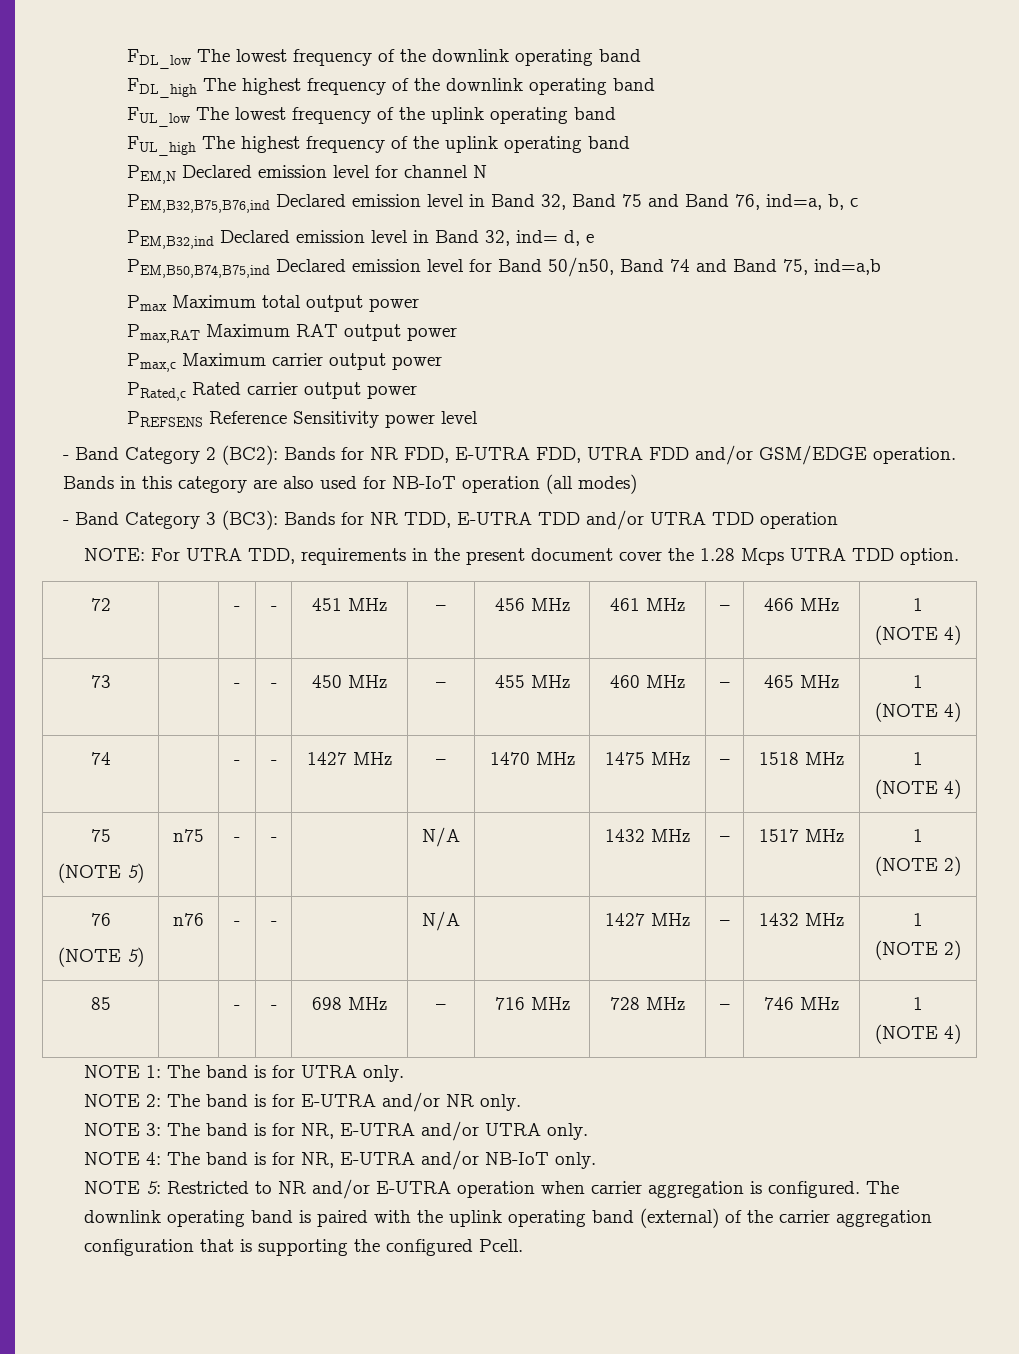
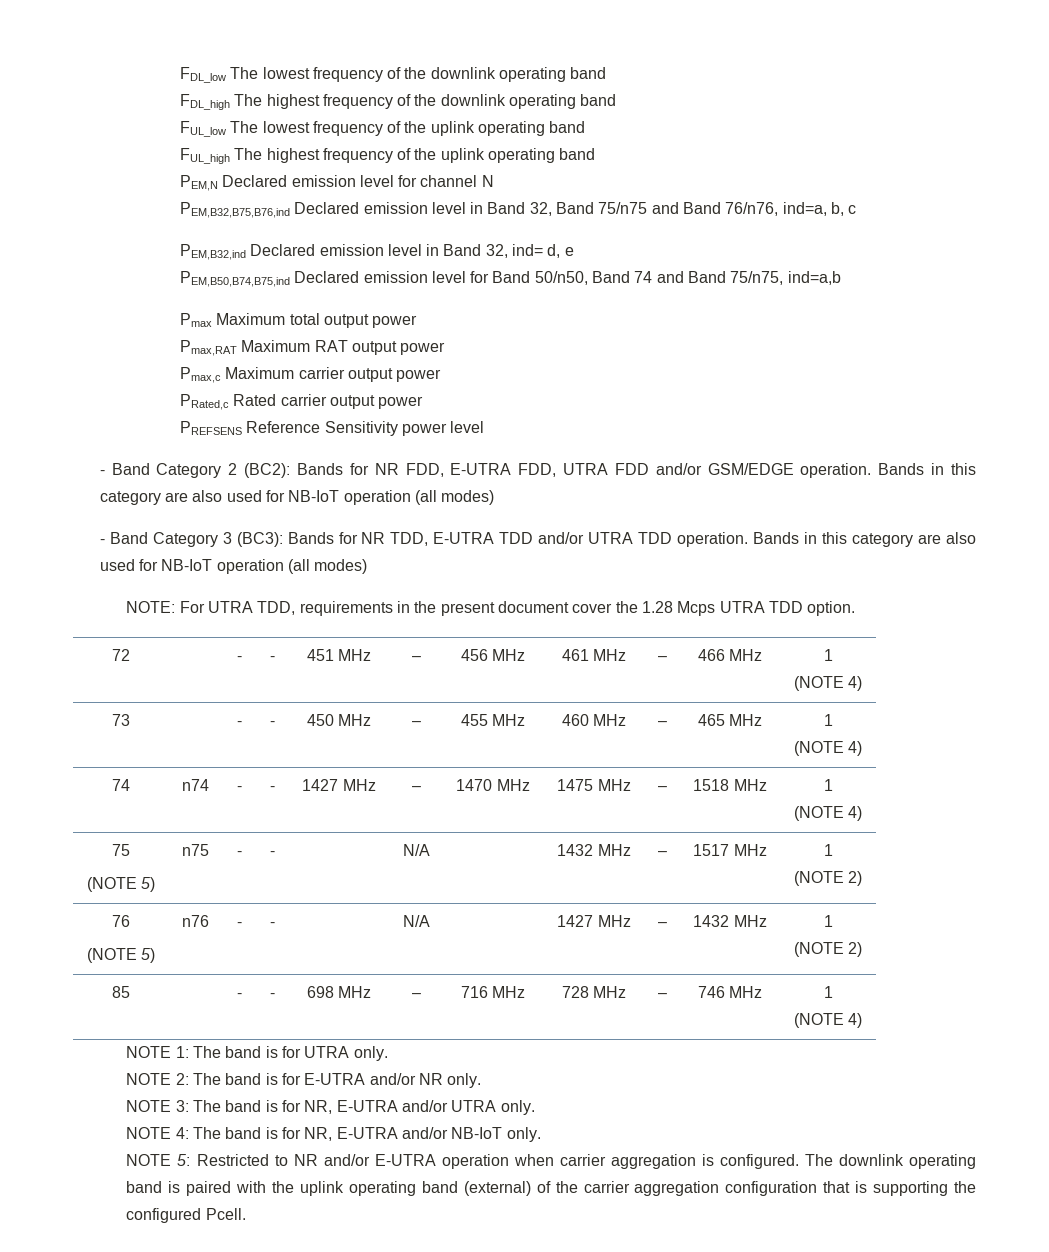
- PEM,B32,B75,B76,ind Declared emission level in Band 32, Band 75 and Band 76, ind=a, b, c
+ PEM,B32,B75,B76,ind Declared emission level in Band 32, Band 75/n75 and Band 76/n76, ind=a, b, c
- PEM,B50,B74,B75,ind Declared emission level for Band 50/n50, Band 74 and Band 75, ind=a,b
+ PEM,B50,B74,B75,ind Declared emission level for Band 50/n50, Band 74 and Band 75/n75, ind=a,b
- - Band Category 3 (BC3): Bands for NR TDD, E-UTRA TDD and/or UTRA TDD operation
+ - Band Category 3 (BC3): Bands for NR TDD, E-UTRA TDD and/or UTRA TDD operation. Bands in this category are also used for NB-IoT operation (all modes)
- 74 | | - | - | 1427 MHz | – | 1470 MHz | 1475 MHz | – | 1518 MHz | 1
+ 74 | n74 | - | - | 1427 MHz | – | 1470 MHz | 1475 MHz | – | 1518 MHz | 1

